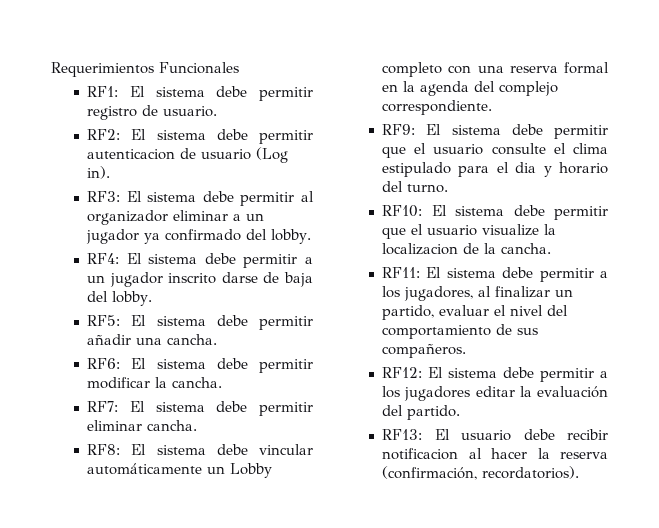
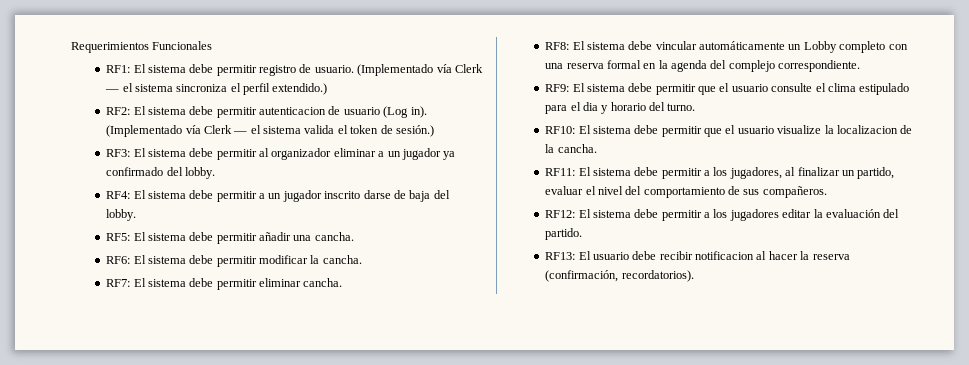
+ (Implementado vía Clerk — el sistema sincroniza el perfil extendido.)
+ (Implementado vía Clerk — el sistema valida el token de sesión.)

